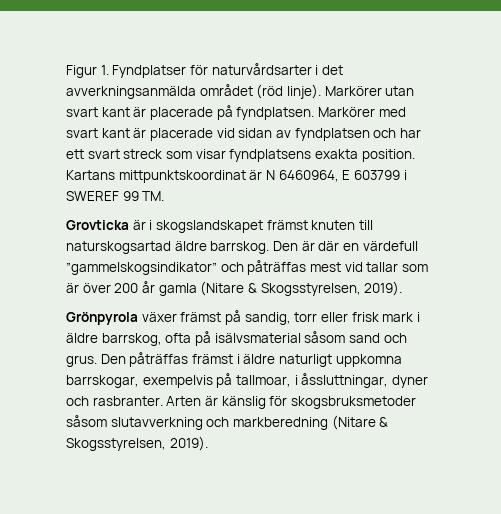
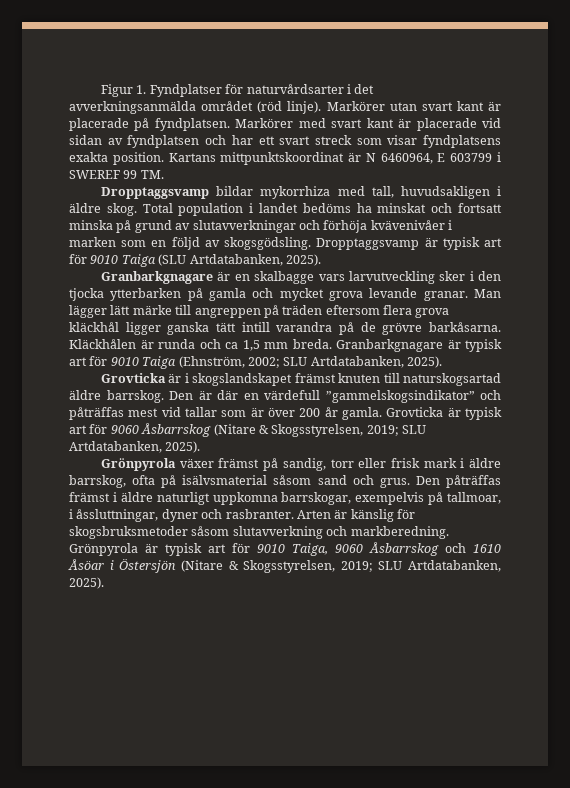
+ Dropptaggsvamp bildar mykorrhiza med tall, huvudsakligen i äldre skog. Total population i landet bedöms ha minskat och fortsatt minska på grund av slutavverkningar och förhöja kvävenivåer i marken som en följd av skogsgödsling. Dropptaggsvamp är typisk art för 9010 Taiga (SLU Artdatabanken, 2025).
+ Granbarkgnagare är en skalbagge vars larvutveckling sker i den tjocka ytterbarken på gamla och mycket grova levande granar. Man lägger lätt märke till angreppen på träden eftersom flera grova kläckhål ligger ganska tätt intill varandra på de grövre barkåsarna. Kläckhålen är runda och ca 1,5 mm breda. Granbarkgnagare är typisk art för 9010 Taiga (Ehnström, 2002; SLU Artdatabanken, 2025).
- Den är där en värdefull ”gammelskogsindikator” och påträffas mest vid tallar som är över 200 år gamla (Nitare & Skogsstyrelsen, 2019).
+ Den är där en värdefull ”gammelskogsindikator” och påträffas mest vid tallar som är över 200 år gamla. Grovticka är typisk art för 9060 Åsbarrskog (Nitare & Skogsstyrelsen, 2019; SLU Artdatabanken, 2025).
- Arten är känslig för skogsbruksmetoder såsom slutavverkning och markberedning (Nitare & Skogsstyrelsen, 2019).
+ Arten är känslig för skogsbruksmetoder såsom slutavverkning och markberedning. Grönpyrola är typisk art för 9010 Taiga, 9060 Åsbarrskog och 1610 Åsöar i Östersjön (Nitare & Skogsstyrelsen, 2019; SLU Artdatabanken, 2025).

